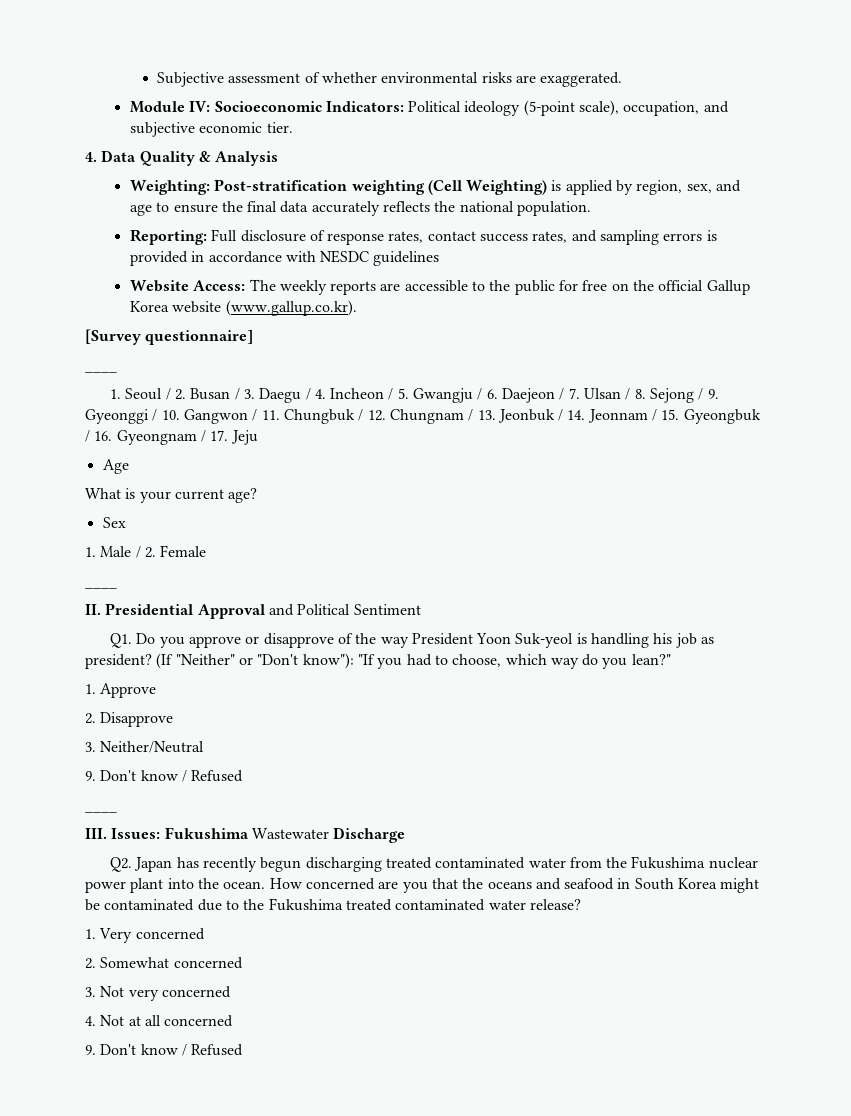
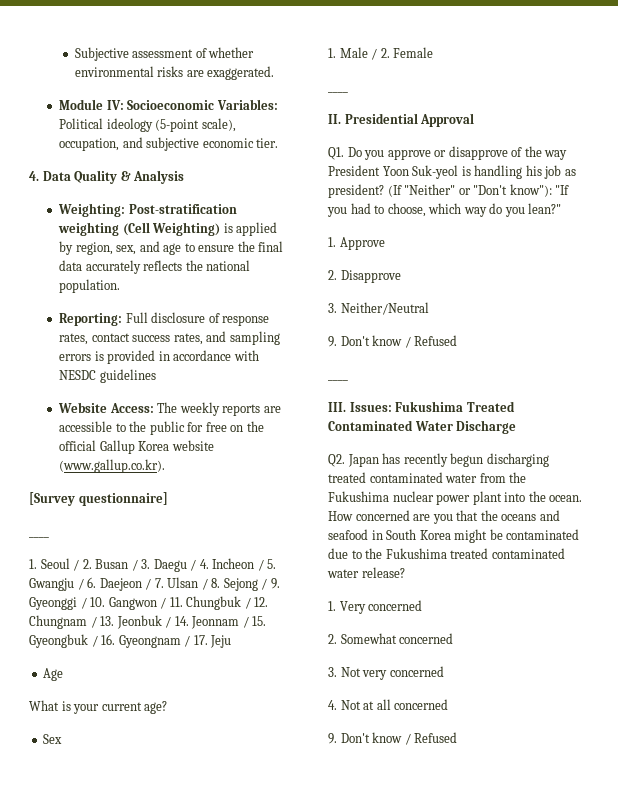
- Module IV: Socioeconomic Indicators: Political ideology (5-point scale), occupation, and subjective economic tier.
+ Module IV: Socioeconomic Variables: Political ideology (5-point scale), occupation, and subjective economic tier.
- II. Presidential Approval and Political Sentiment
+ II. Presidential Approval
- III. Issues: Fukushima Wastewater Discharge
+ III. Issues: Fukushima Treated Contaminated Water Discharge

